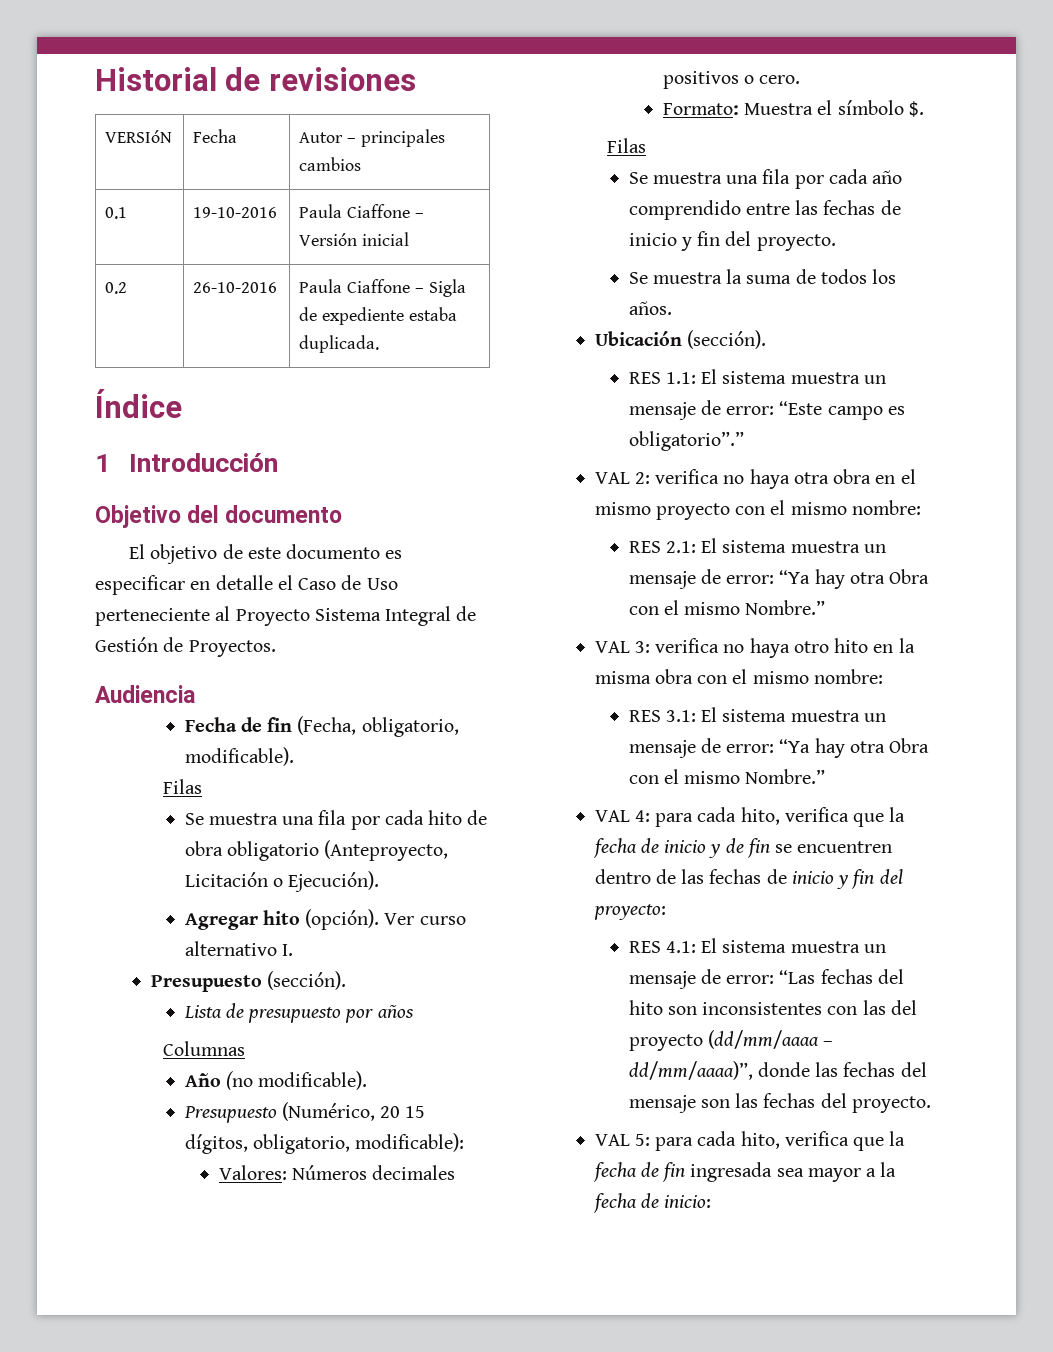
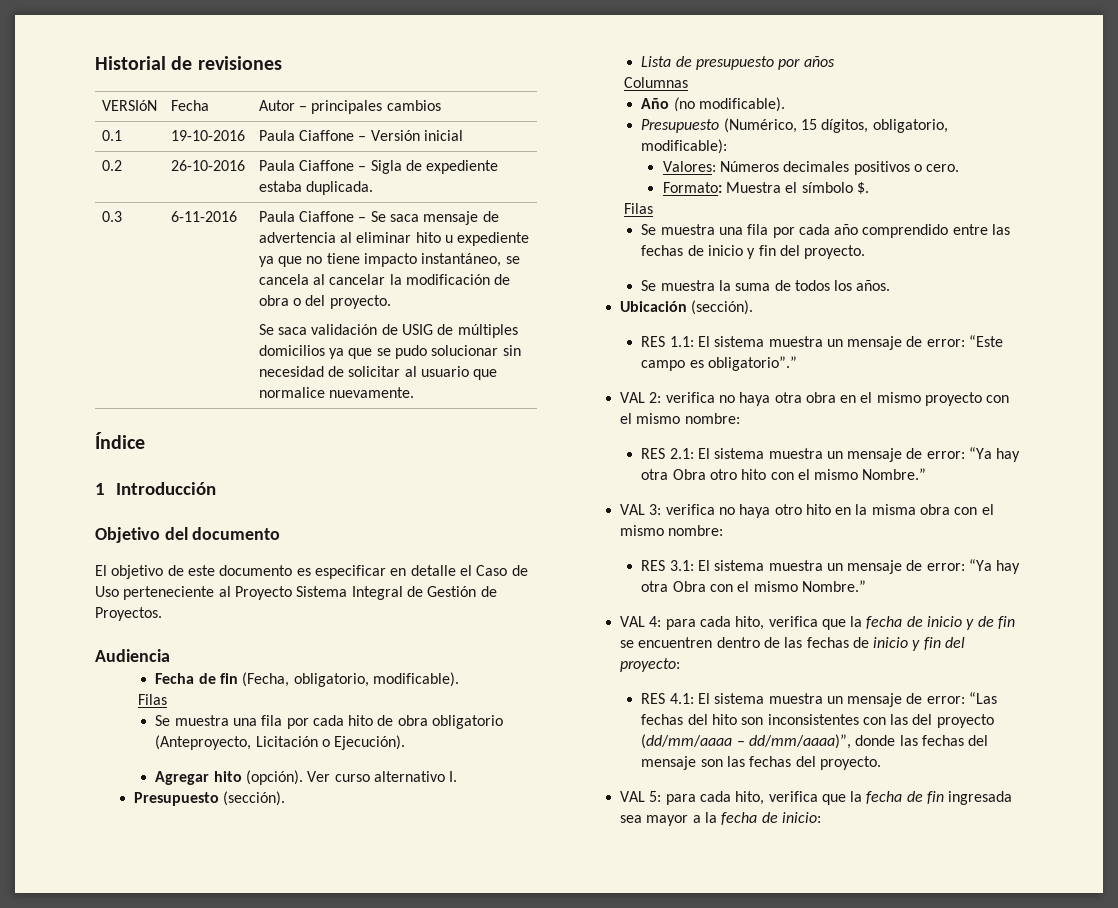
+ 0.3 | 6-11-2016 | Paula Ciaffone – Se saca mensaje de advertencia al eliminar hito u expediente ya que no tiene impacto instantáneo, se cancela al cancelar la modificación de obra o del proyecto.
+ Se saca validación de USIG de múltiples domicilios ya que se pudo solucionar sin necesidad de solicitar al usuario que normalice nuevamente.
- Presupuesto (Numérico, 20 15 dígitos, obligatorio, modificable):
+ Presupuesto (Numérico, 15 dígitos, obligatorio, modificable):
- RES 2.1: El sistema muestra un mensaje de error: “Ya hay otra Obra con el mismo Nombre.”
+ RES 2.1: El sistema muestra un mensaje de error: “Ya hay otra Obra otro hito con el mismo Nombre.”

